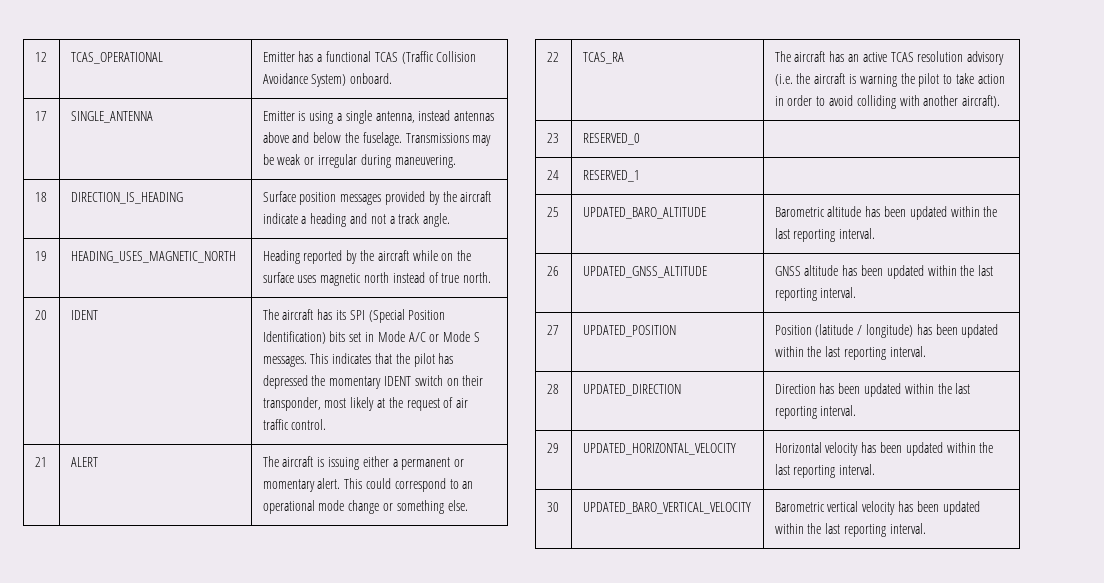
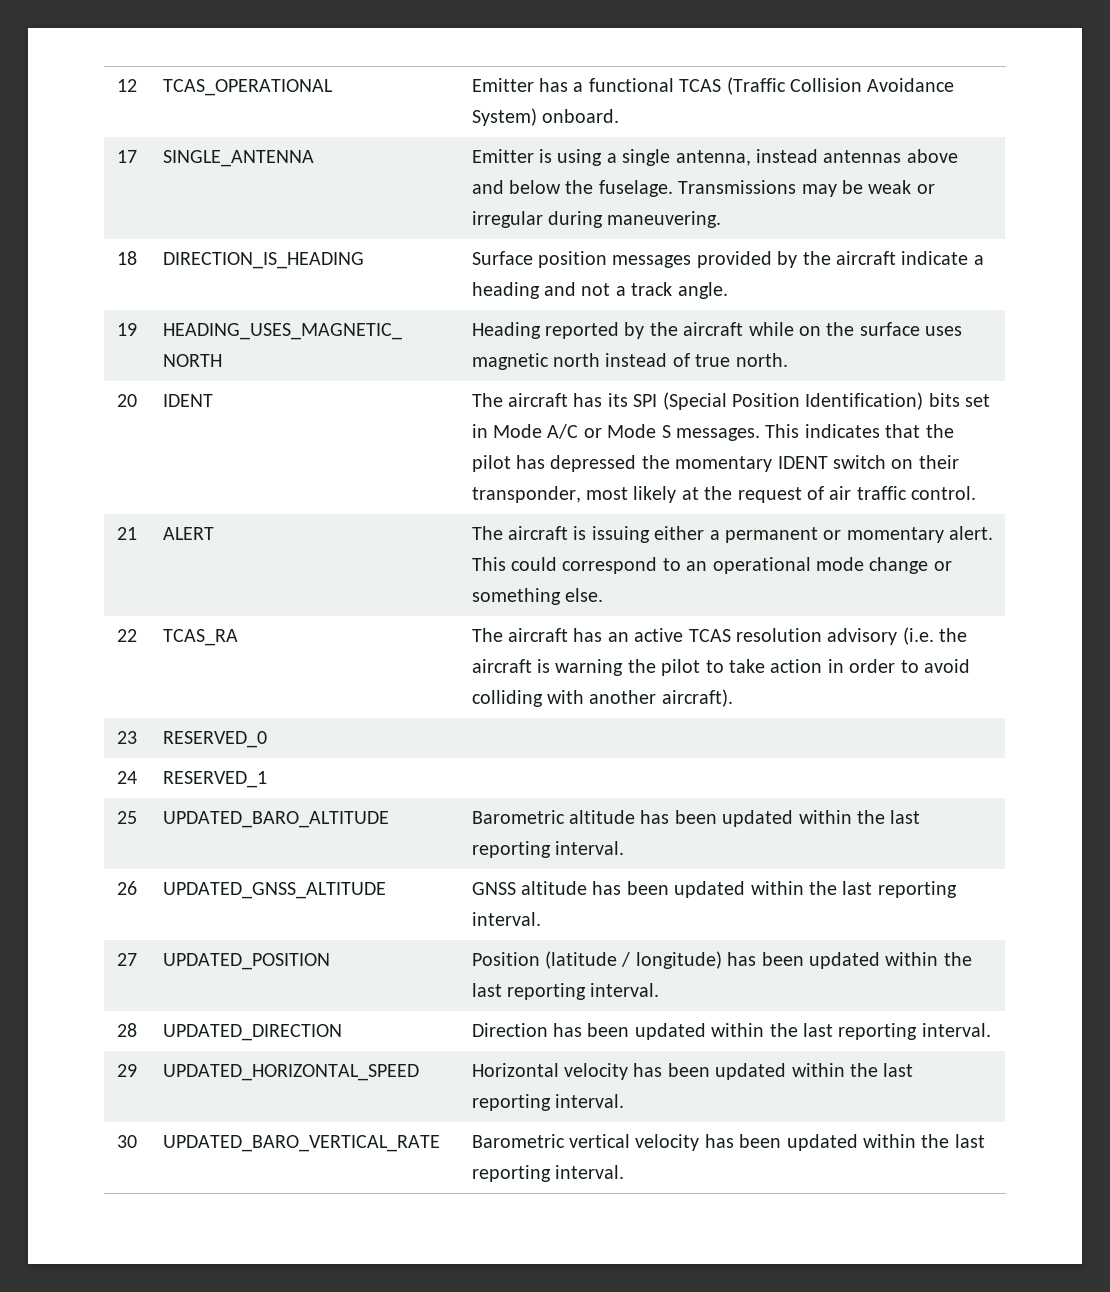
- 29 | UPDATED_HORIZONTAL_VELOCITY | Horizontal velocity has been updated within the last reporting interval.
+ 29 | UPDATED_HORIZONTAL_SPEED | Horizontal velocity has been updated within the last reporting interval.
- 30 | UPDATED_BARO_VERTICAL_VELOCITY | Barometric vertical velocity has been updated within the last reporting interval.
+ 30 | UPDATED_BARO_VERTICAL_RATE | Barometric vertical velocity has been updated within the last reporting interval.

